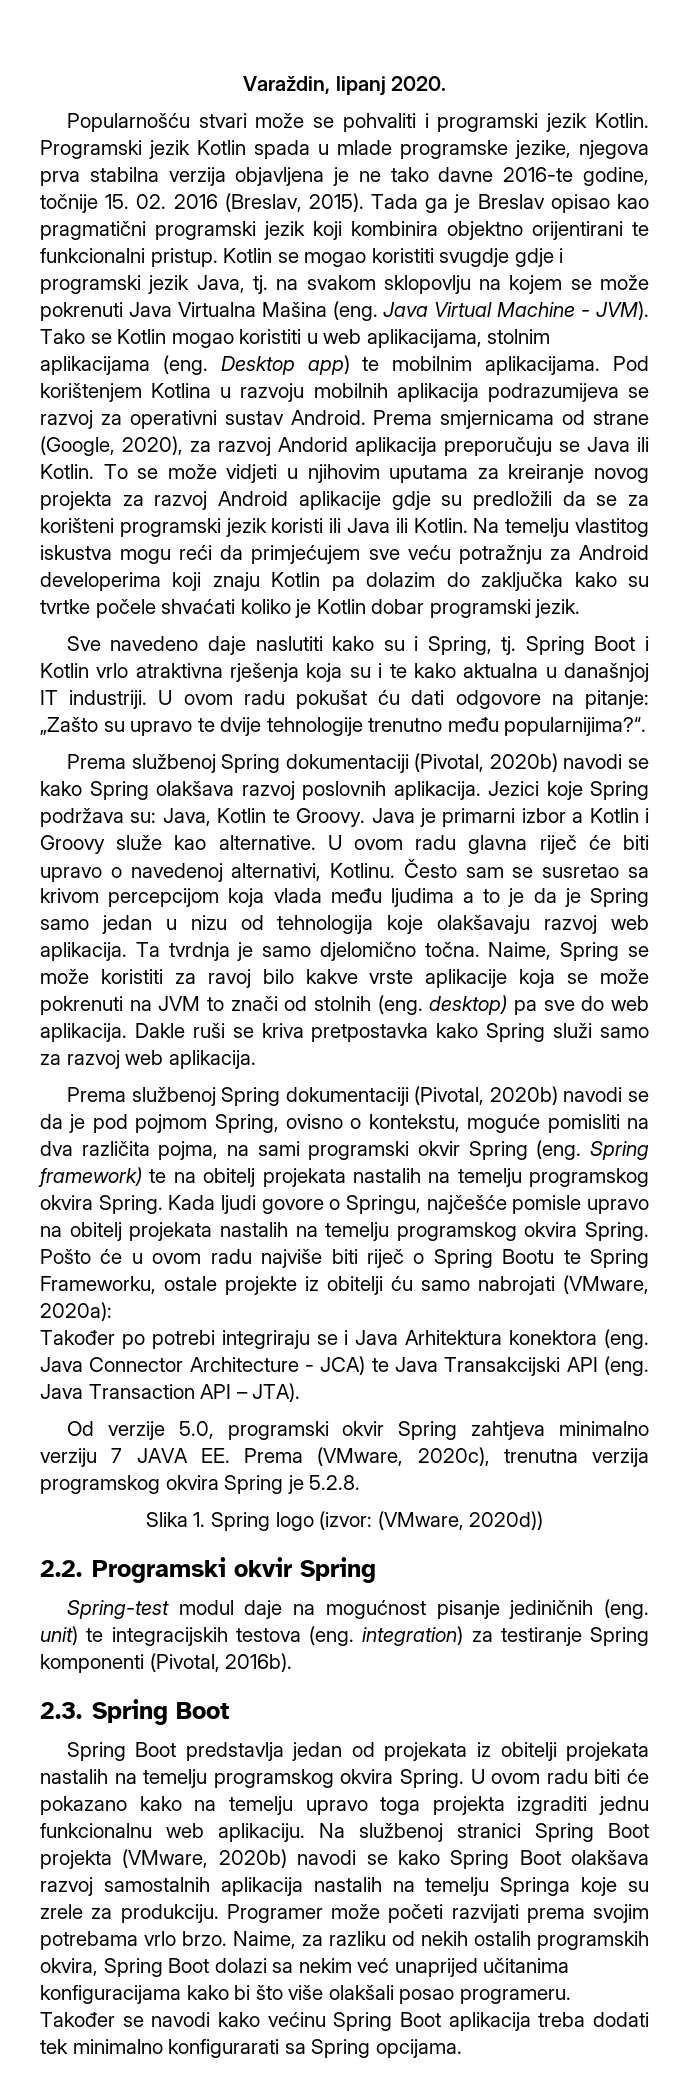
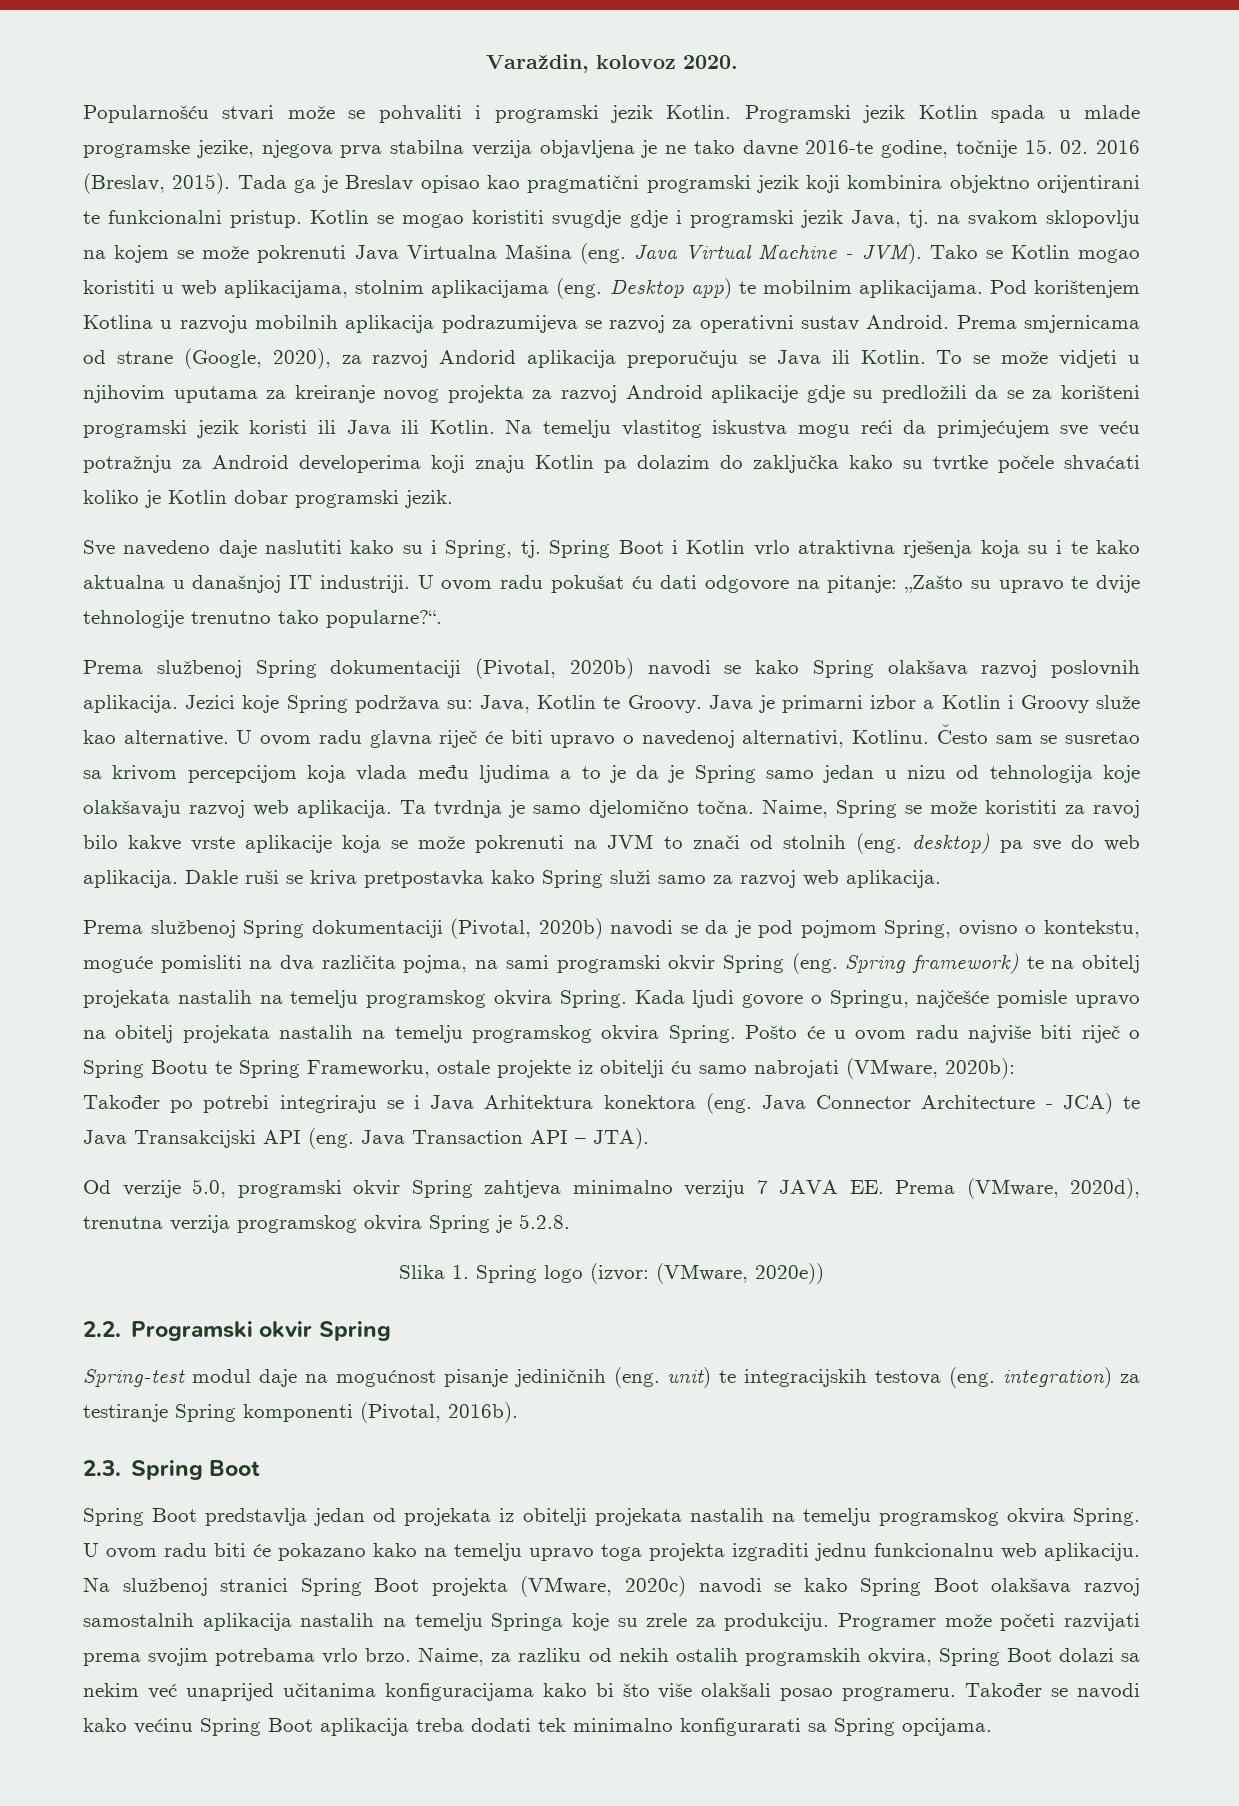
- Varaždin, lipanj 2020.
+ Varaždin, kolovoz 2020.
- U ovom radu pokušat ću dati odgovore na pitanje: „Zašto su upravo te dvije tehnologije trenutno među popularnijima?“.
+ U ovom radu pokušat ću dati odgovore na pitanje: „Zašto su upravo te dvije tehnologije trenutno tako popularne?“.
- Pošto će u ovom radu najviše biti riječ o Spring Bootu te Spring Frameworku, ostale projekte iz obitelji ću samo nabrojati (VMware, 2020a):
+ Pošto će u ovom radu najviše biti riječ o Spring Bootu te Spring Frameworku, ostale projekte iz obitelji ću samo nabrojati (VMware, 2020b):
- Od verzije 5.0, programski okvir Spring zahtjeva minimalno verziju 7 JAVA EE. Prema (VMware, 2020c), trenutna verzija programskog okvira Spring je 5.2.8.
+ Od verzije 5.0, programski okvir Spring zahtjeva minimalno verziju 7 JAVA EE. Prema (VMware, 2020d), trenutna verzija programskog okvira Spring je 5.2.8.
- Slika 1. Spring logo (izvor: (VMware, 2020d))
+ Slika 1. Spring logo (izvor: (VMware, 2020e))
- Na službenoj stranici Spring Boot projekta (VMware, 2020b) navodi se kako Spring Boot olakšava razvoj samostalnih aplikacija nastalih na temelju Springa koje su zrele za produkciju.
+ Na službenoj stranici Spring Boot projekta (VMware, 2020c) navodi se kako Spring Boot olakšava razvoj samostalnih aplikacija nastalih na temelju Springa koje su zrele za produkciju.

